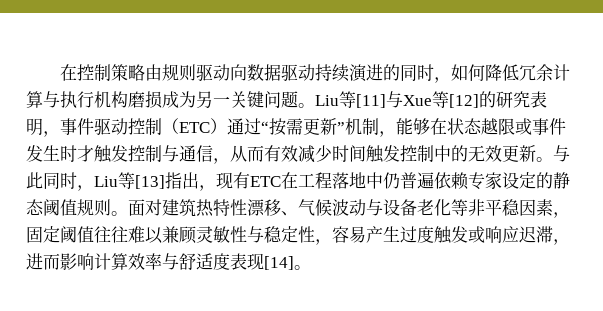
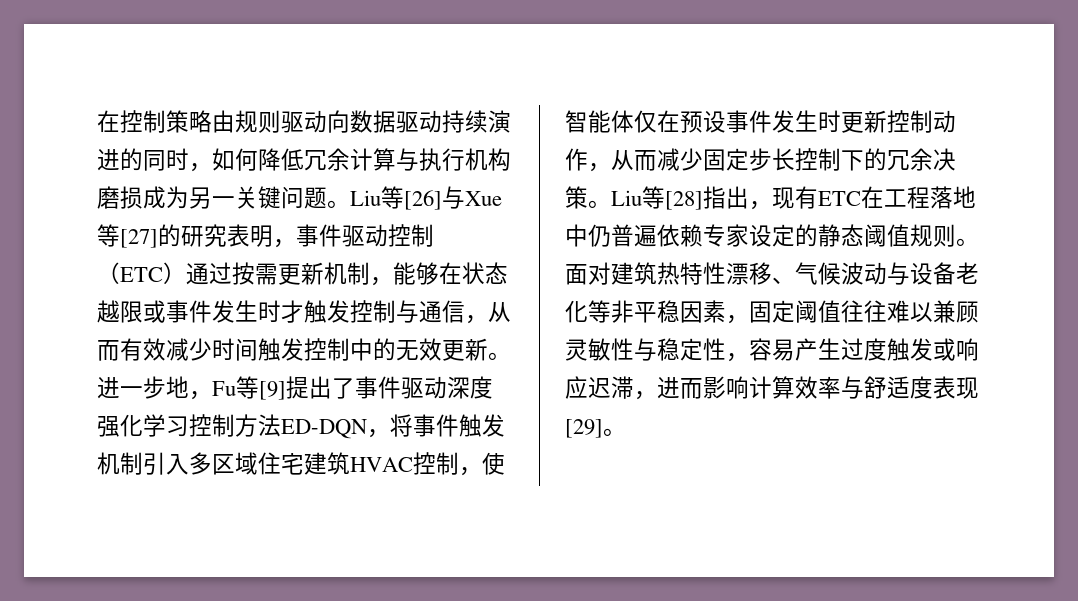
- Liu等[11]与Xue等[12]的研究表明，事件驱动控制（ETC）通过“按需更新”机制，能够在状态越限或事件发生时才触发控制与通信，从而有效减少时间触发控制中的无效更新。
+ Liu等[26]与Xue等[27]的研究表明，事件驱动控制（ETC）通过按需更新机制，能够在状态越限或事件发生时才触发控制与通信，从而有效减少时间触发控制中的无效更新。
- 与此同时，Liu等[13]指出，现有ETC在工程落地中仍普遍依赖专家设定的静态阈值规则。
+ 进一步地，Fu等[9]提出了事件驱动深度强化学习控制方法ED-DQN，将事件触发机制引入多区域住宅建筑HVAC控制，使智能体仅在预设事件发生时更新控制动作，从而减少固定步长控制下的冗余决策。Liu等[28]指出，现有ETC在工程落地中仍普遍依赖专家设定的静态阈值规则。
- 面对建筑热特性漂移、气候波动与设备老化等非平稳因素，固定阈值往往难以兼顾灵敏性与稳定性，容易产生过度触发或响应迟滞，进而影响计算效率与舒适度表现[14]。
+ 面对建筑热特性漂移、气候波动与设备老化等非平稳因素，固定阈值往往难以兼顾灵敏性与稳定性，容易产生过度触发或响应迟滞，进而影响计算效率与舒适度表现[29]。

